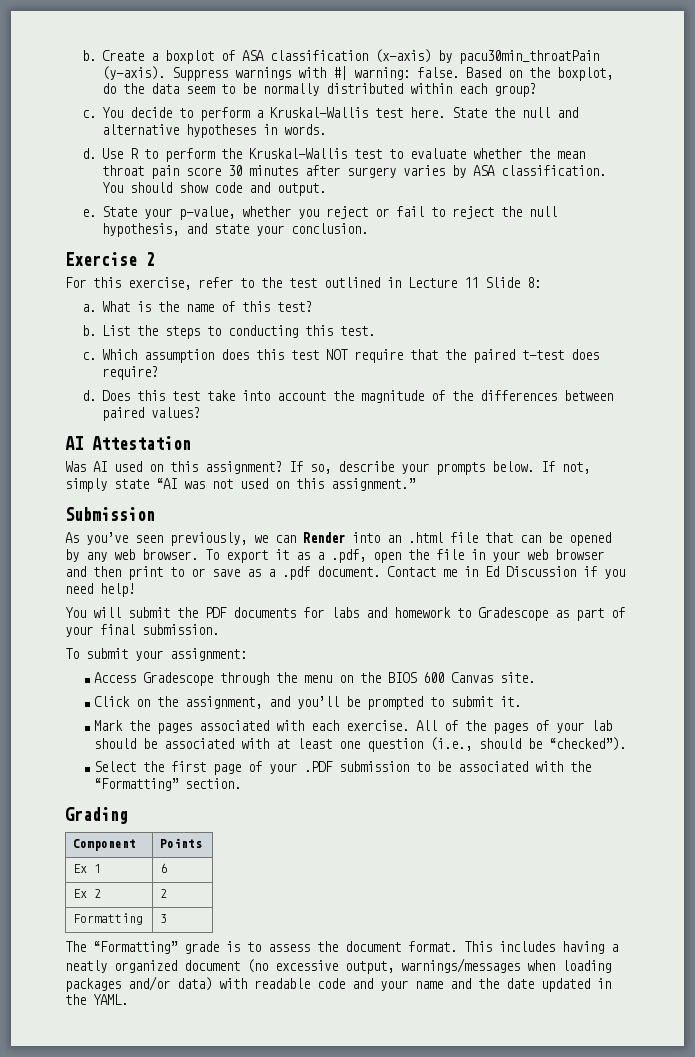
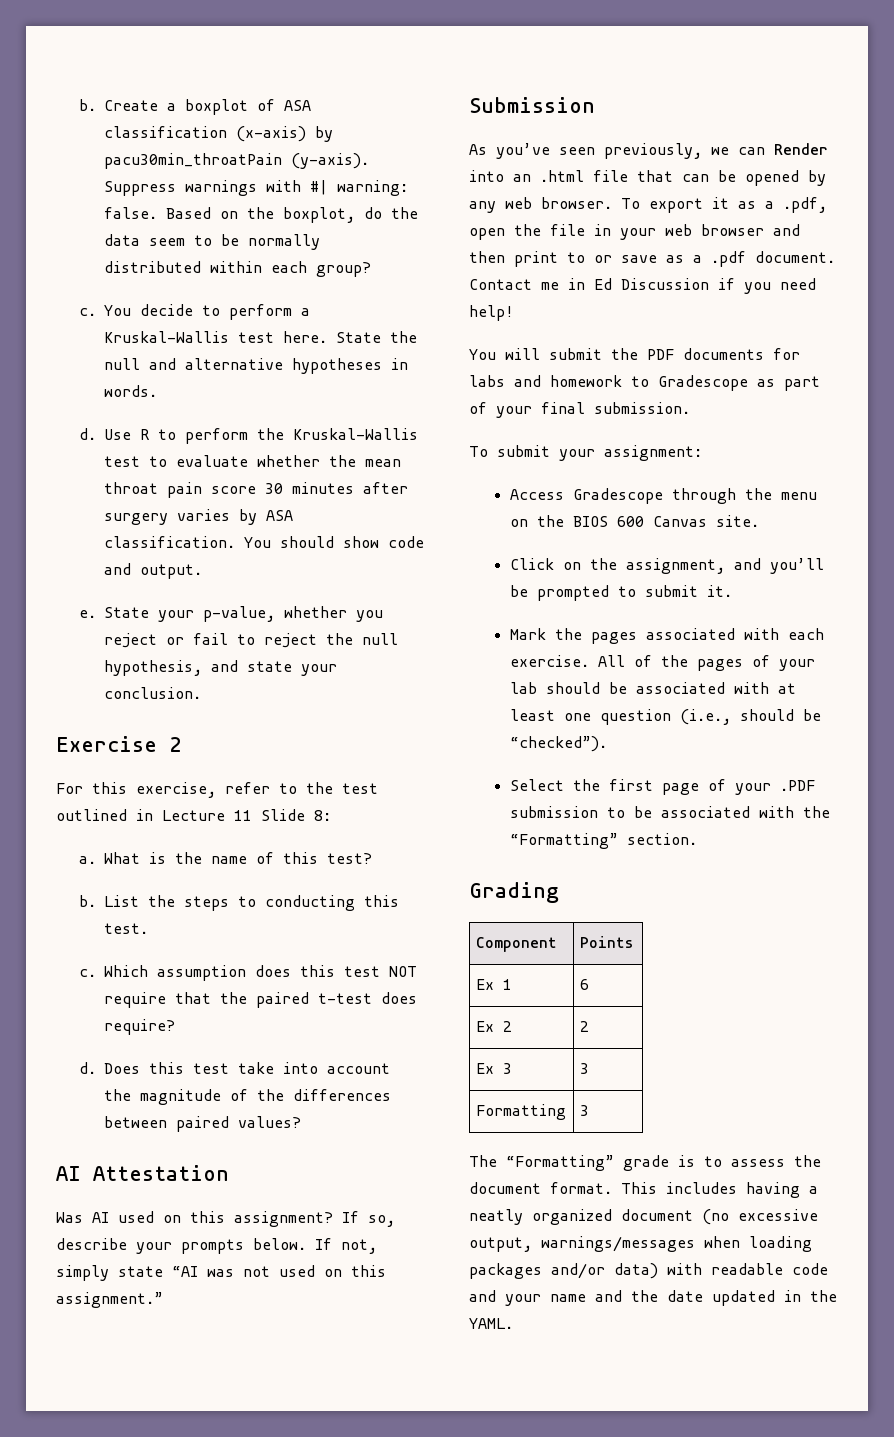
+ Ex 3 | 3

